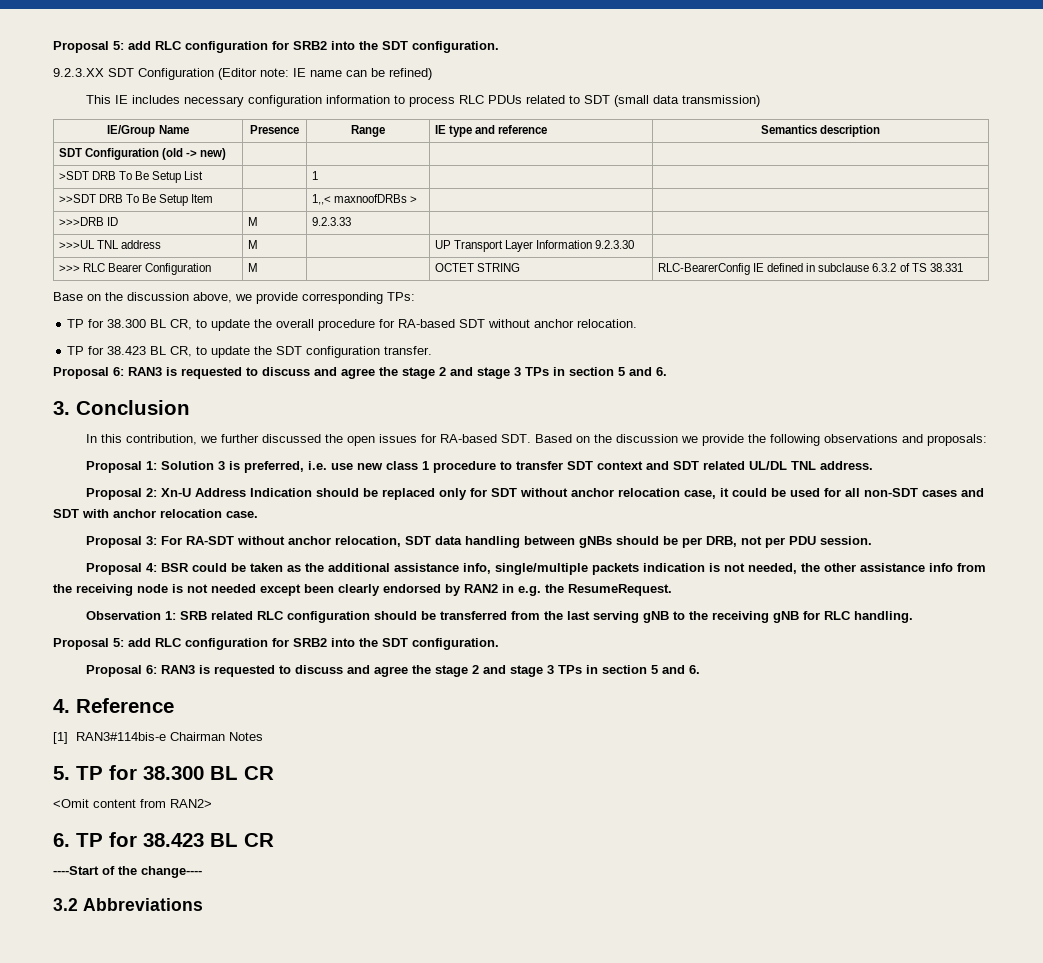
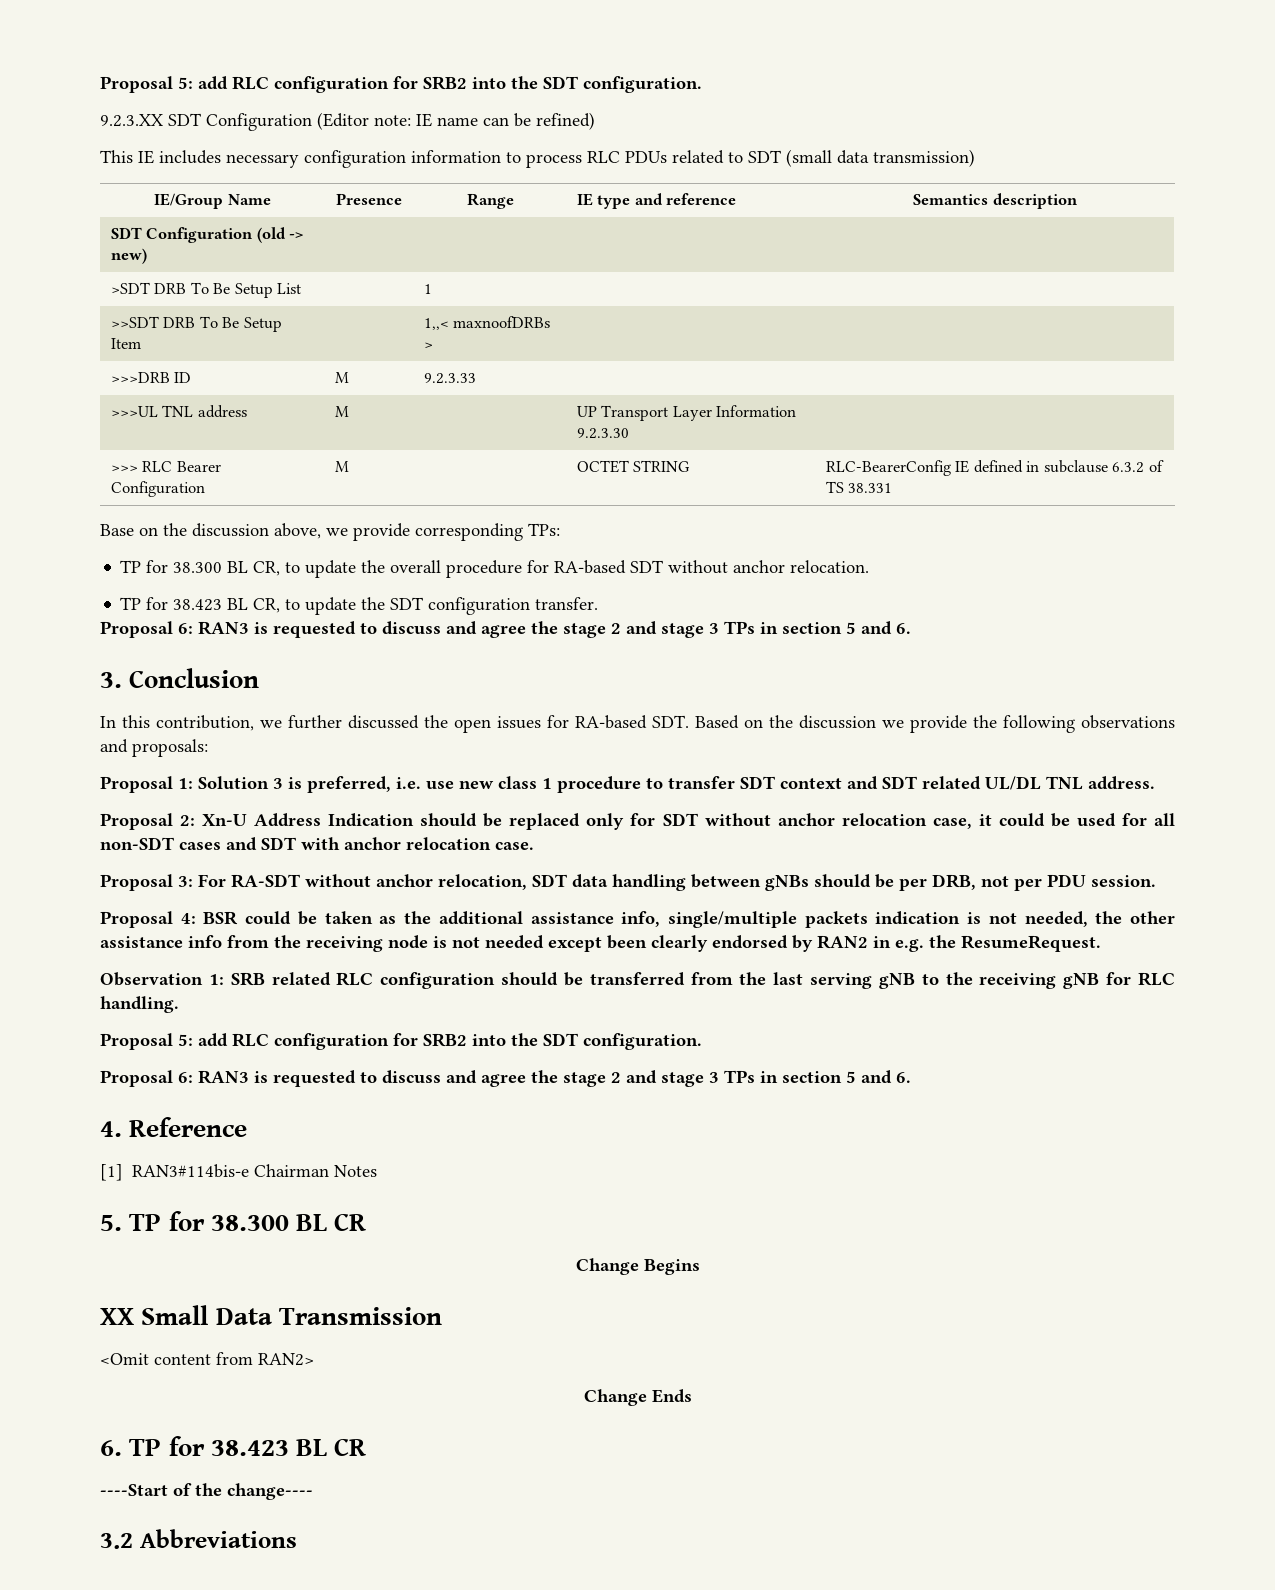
+ Change Begins
+ XX Small Data Transmission
+ Change Ends

